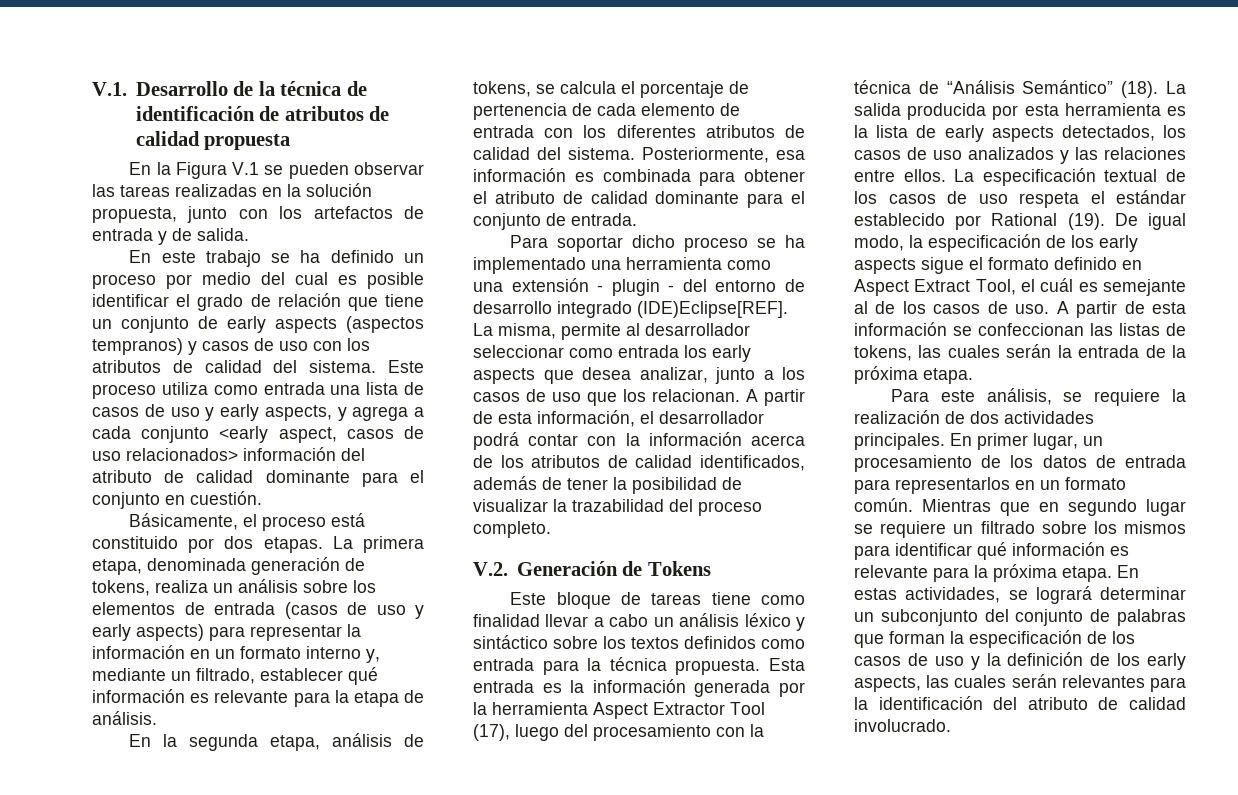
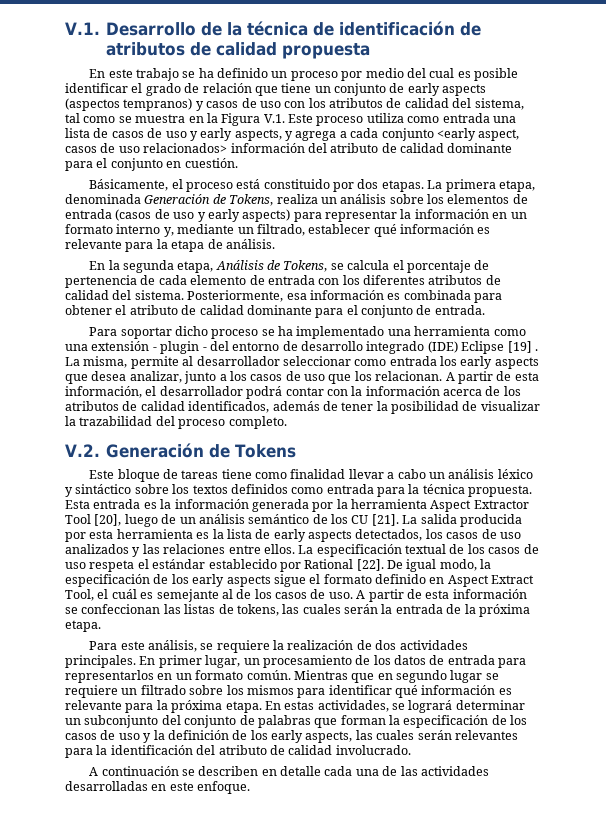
- En la Figura V.1 se pueden observar las tareas realizadas en la solución propuesta, junto con los artefactos de entrada y de salida.
- En este trabajo se ha definido un proceso por medio del cual es posible identificar el grado de relación que tiene un conjunto de early aspects (aspectos tempranos) y casos de uso con los atributos de calidad del sistema. Este proceso utiliza como entrada una lista de casos de uso y early aspects, y agrega a cada conjunto <early aspect, casos de uso relacionados> información del atributo de calidad dominante para el conjunto en cuestión.
+ En este trabajo se ha definido un proceso por medio del cual es posible identificar el grado de relación que tiene un conjunto de early aspects (aspectos tempranos) y casos de uso con los atributos de calidad del sistema, tal como se muestra en la Figura V.1. Este proceso utiliza como entrada una lista de casos de uso y early aspects, y agrega a cada conjunto <early aspect, casos de uso relacionados> información del atributo de calidad dominante para el conjunto en cuestión.
- La primera etapa, denominada generación de tokens, realiza un análisis sobre los elementos de entrada (casos de uso y early aspects) para representar la información en un formato interno y, mediante un filtrado, establecer qué información es relevante para la etapa de análisis.
+ La primera etapa, denominada Generación de Tokens, realiza un análisis sobre los elementos de entrada (casos de uso y early aspects) para representar la información en un formato interno y, mediante un filtrado, establecer qué información es relevante para la etapa de análisis.
- En la segunda etapa, análisis de tokens, se calcula el porcentaje de pertenencia de cada elemento de entrada con los diferentes atributos de calidad del sistema.
+ En la segunda etapa, Análisis de Tokens, se calcula el porcentaje de pertenencia de cada elemento de entrada con los diferentes atributos de calidad del sistema.
- Para soportar dicho proceso se ha implementado una herramienta como una extensión - plugin - del entorno de desarrollo integrado (IDE)Eclipse[REF].
+ Para soportar dicho proceso se ha implementado una herramienta como una extensión - plugin - del entorno de desarrollo integrado (IDE) Eclipse [19] .
- Esta entrada es la información generada por la herramienta Aspect Extractor Tool (17), luego del procesamiento con la técnica de “Análisis Semántico” (18).
+ Esta entrada es la información generada por la herramienta Aspect Extractor Tool [20], luego de un análisis semántico de los CU [21].
- La especificación textual de los casos de uso respeta el estándar establecido por Rational (19).
+ La especificación textual de los casos de uso respeta el estándar establecido por Rational [22].
+ A continuación se describen en detalle cada una de las actividades desarrolladas en este enfoque.

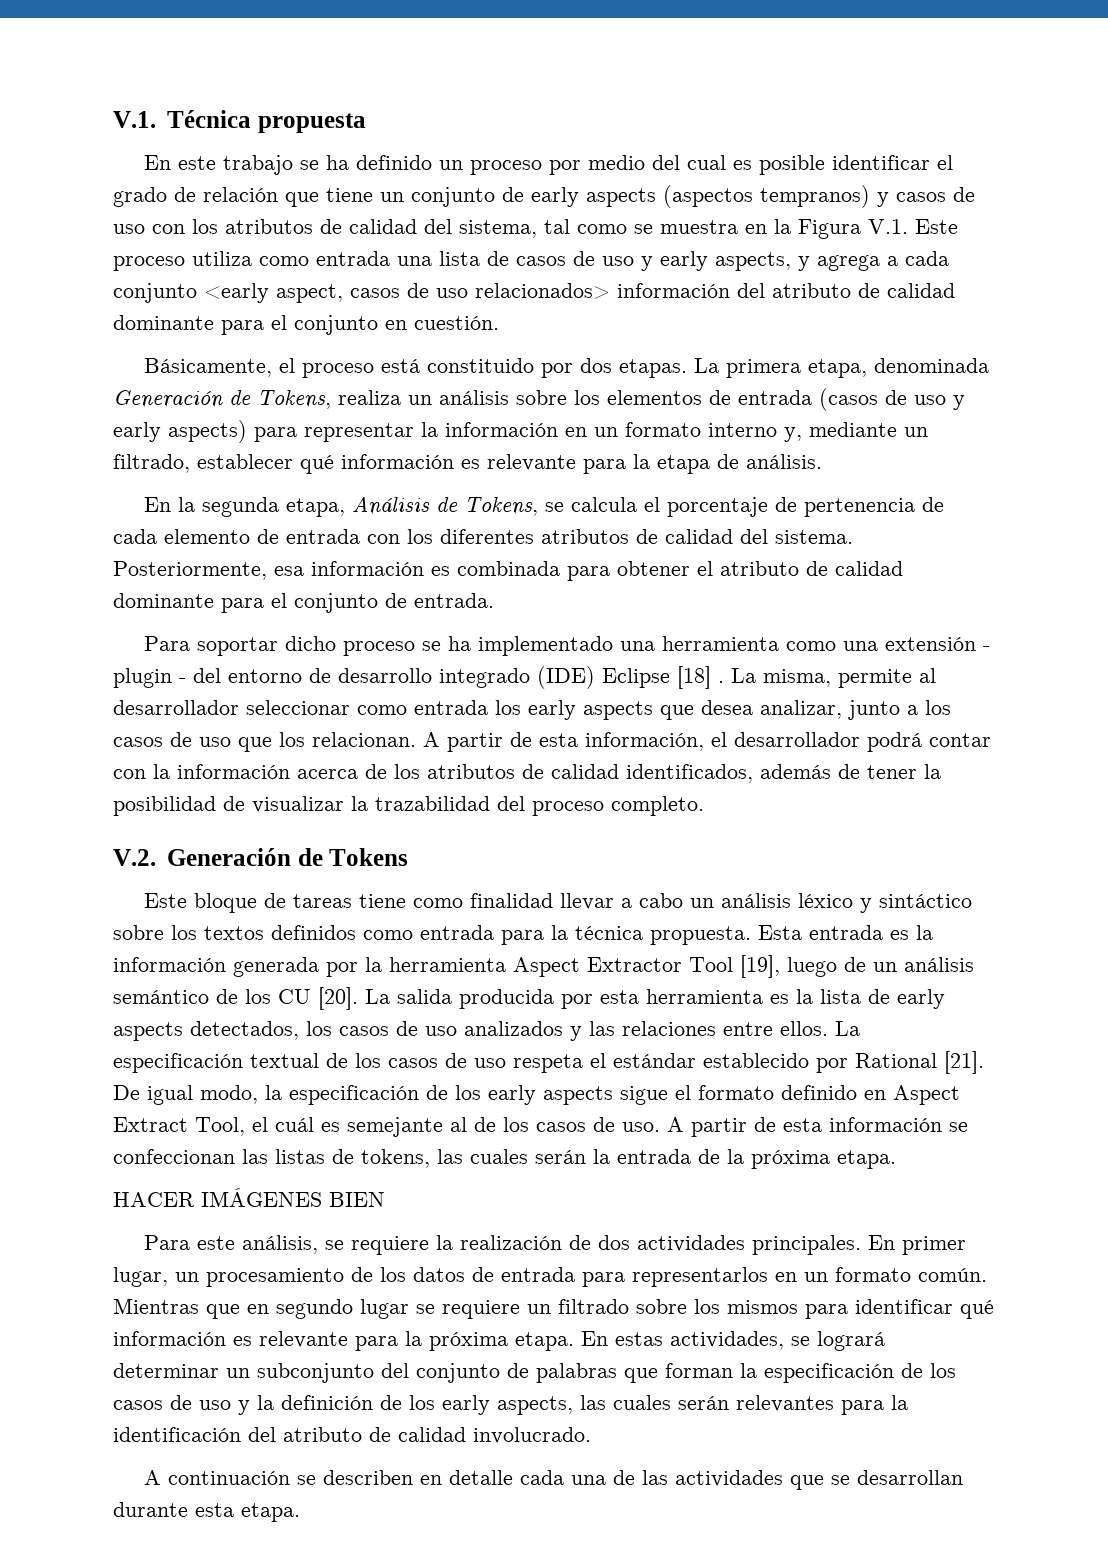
- V.1. Desarrollo de la técnica de identificación de atributos de calidad propuesta
+ V.1. Técnica propuesta
- Para soportar dicho proceso se ha implementado una herramienta como una extensión - plugin - del entorno de desarrollo integrado (IDE) Eclipse [19] .
+ Para soportar dicho proceso se ha implementado una herramienta como una extensión - plugin - del entorno de desarrollo integrado (IDE) Eclipse [18] .
- Esta entrada es la información generada por la herramienta Aspect Extractor Tool [20], luego de un análisis semántico de los CU [21].
+ Esta entrada es la información generada por la herramienta Aspect Extractor Tool [19], luego de un análisis semántico de los CU [20].
- La especificación textual de los casos de uso respeta el estándar establecido por Rational [22].
+ La especificación textual de los casos de uso respeta el estándar establecido por Rational [21].
+ HACER IMÁGENES BIEN
- A continuación se describen en detalle cada una de las actividades desarrolladas en este enfoque.
+ A continuación se describen en detalle cada una de las actividades que se desarrollan durante esta etapa.

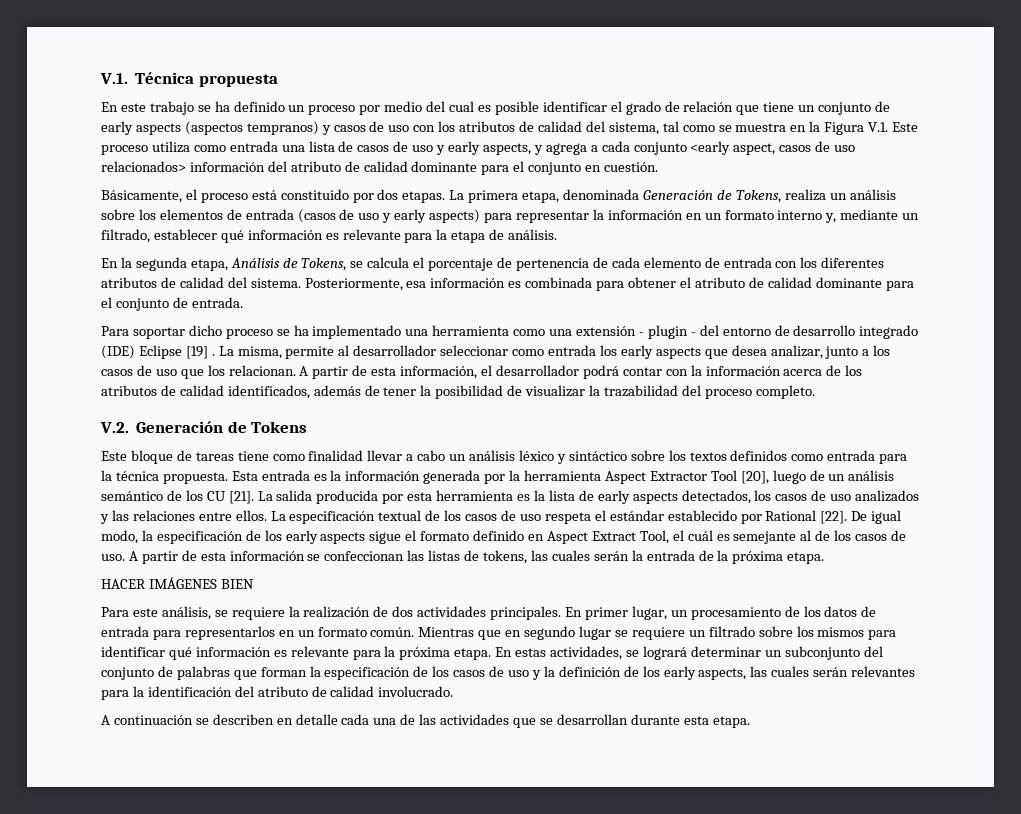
- Para soportar dicho proceso se ha implementado una herramienta como una extensión - plugin - del entorno de desarrollo integrado (IDE) Eclipse [18] .
+ Para soportar dicho proceso se ha implementado una herramienta como una extensión - plugin - del entorno de desarrollo integrado (IDE) Eclipse [19] .
- Esta entrada es la información generada por la herramienta Aspect Extractor Tool [19], luego de un análisis semántico de los CU [20].
+ Esta entrada es la información generada por la herramienta Aspect Extractor Tool [20], luego de un análisis semántico de los CU [21].
- La especificación textual de los casos de uso respeta el estándar establecido por Rational [21].
+ La especificación textual de los casos de uso respeta el estándar establecido por Rational [22].

